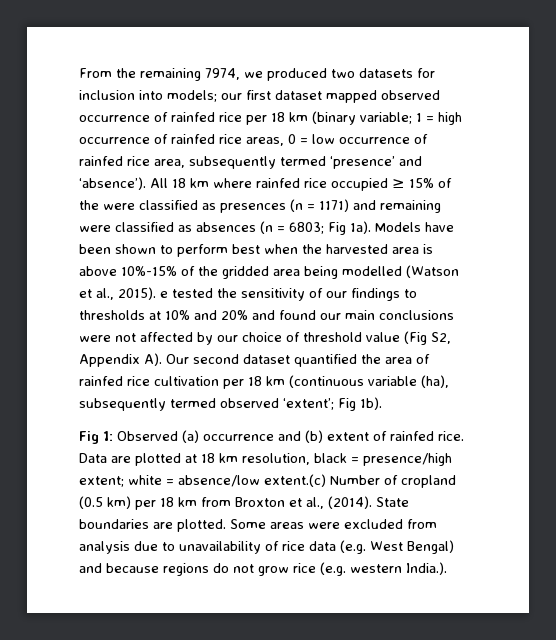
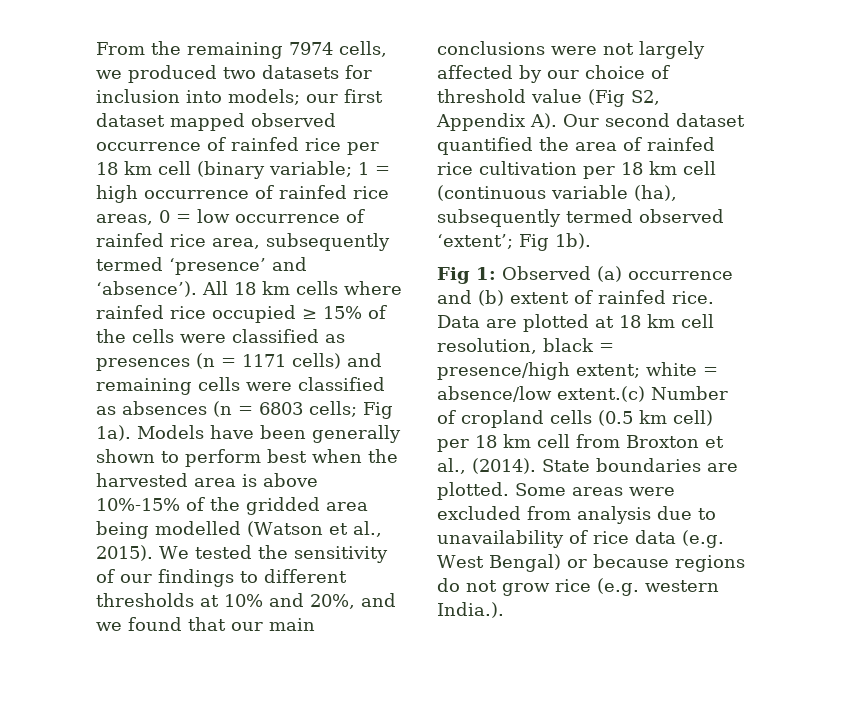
- From the remaining 7974, we produced two datasets for inclusion into models; our first dataset mapped observed occurrence of rainfed rice per 18 km (binary variable; 1 = high occurrence of rainfed rice areas, 0 = low occurrence of rainfed rice area, subsequently termed ‘presence’ and ‘absence’).
+ From the remaining 7974 cells, we produced two datasets for inclusion into models; our first dataset mapped observed occurrence of rainfed rice per 18 km cell (binary variable; 1 = high occurrence of rainfed rice areas, 0 = low occurrence of rainfed rice area, subsequently termed ‘presence’ and ‘absence’).
- All 18 km where rainfed rice occupied ≥ 15% of the were classified as presences (n = 1171) and remaining were classified as absences (n = 6803; Fig 1a).
+ All 18 km cells where rainfed rice occupied ≥ 15% of the cells were classified as presences (n = 1171 cells) and remaining cells were classified as absences (n = 6803 cells; Fig 1a).
- Models have been shown to perform best when the harvested area is above 10%-15% of the gridded area being modelled (Watson et al., 2015). e tested the sensitivity of our findings to thresholds at 10% and 20% and found our main conclusions were not affected by our choice of threshold value (Fig S2, Appendix A). Our second dataset quantified the area of rainfed rice cultivation per 18 km (continuous variable (ha), subsequently termed observed ‘extent’;
+ Models have been generally shown to perform best when the harvested area is above 10%-15% of the gridded area being modelled (Watson et al., 2015). We tested the sensitivity of our findings to different thresholds at 10% and 20%, and we found that our main conclusions were not largely affected by our choice of threshold value (Fig S2, Appendix A). Our second dataset quantified the area of rainfed rice cultivation per 18 km cell (continuous variable (ha), subsequently termed observed ‘extent’;
- Data are plotted at 18 km resolution, black = presence/high extent; white = absence/low extent.(c) Number of cropland (0.5 km) per 18 km from Broxton et al., (2014).
+ Data are plotted at 18 km cell resolution, black = presence/high extent; white = absence/low extent.(c) Number of cropland cells (0.5 km cell) per 18 km cell from Broxton et al., (2014).
- Some areas were excluded from analysis due to unavailability of rice data (e.g. West Bengal) and because regions do not grow rice (e.g. western India.).
+ Some areas were excluded from analysis due to unavailability of rice data (e.g. West Bengal) or because regions do not grow rice (e.g. western India.).

